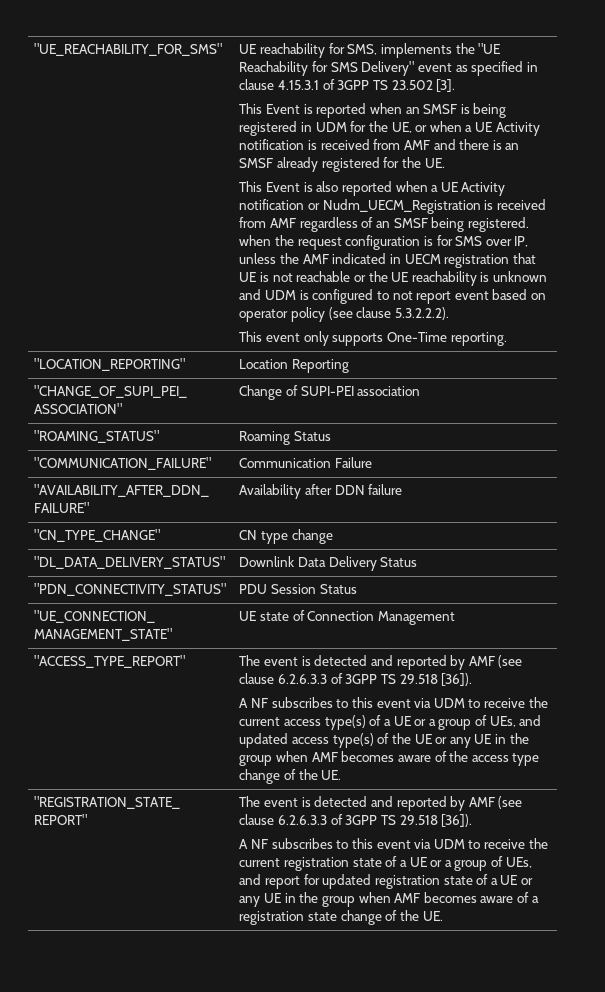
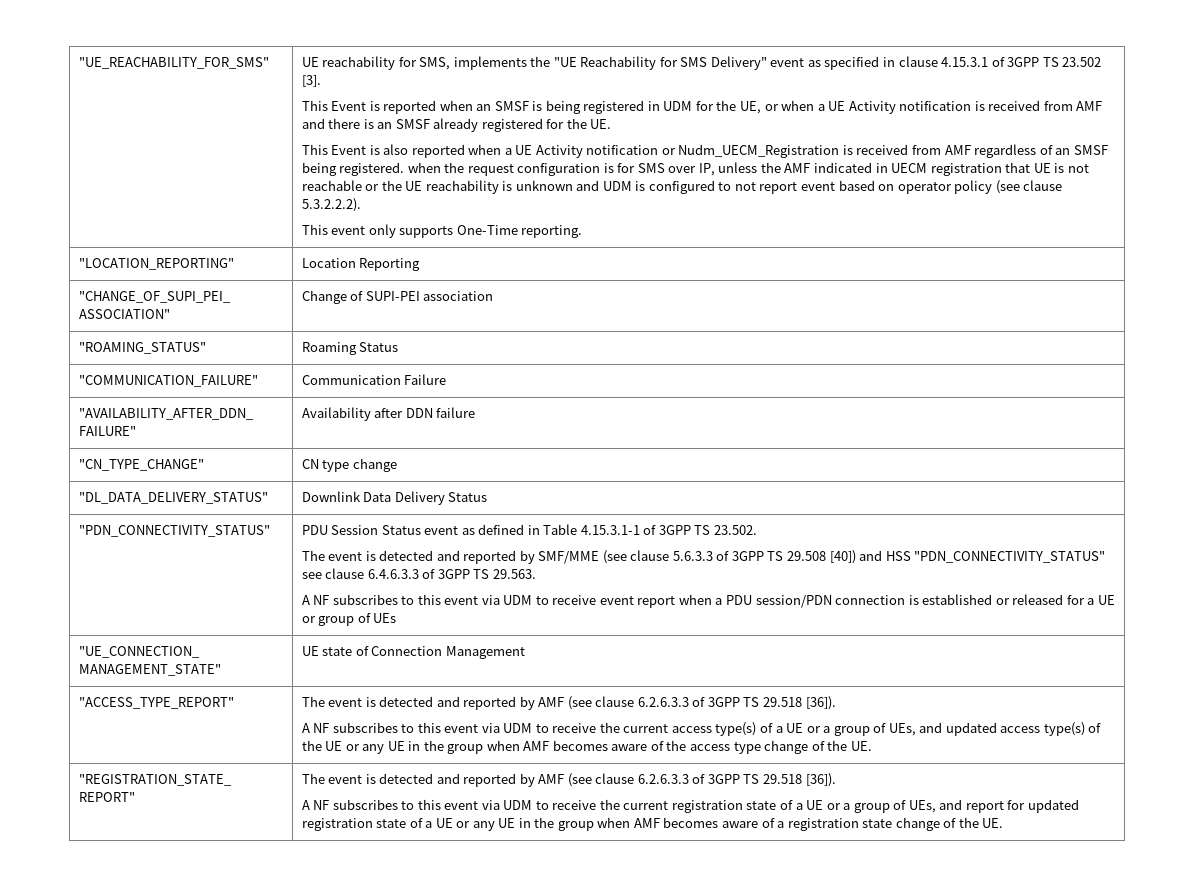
- PDU Session Status
+ PDU Session Status event as defined in Table 4.15.3.1-1 of 3GPP TS 23.502.
+ The event is detected and reported by SMF/MME (see clause 5.6.3.3 of 3GPP TS 29.508 [40]) and HSS "PDN_CONNECTIVITY_STATUS" see clause 6.4.6.3.3 of 3GPP TS 29.563.
+ A NF subscribes to this event via UDM to receive event report when a PDU session/PDN connection is established or released for a UE or group of UEs

